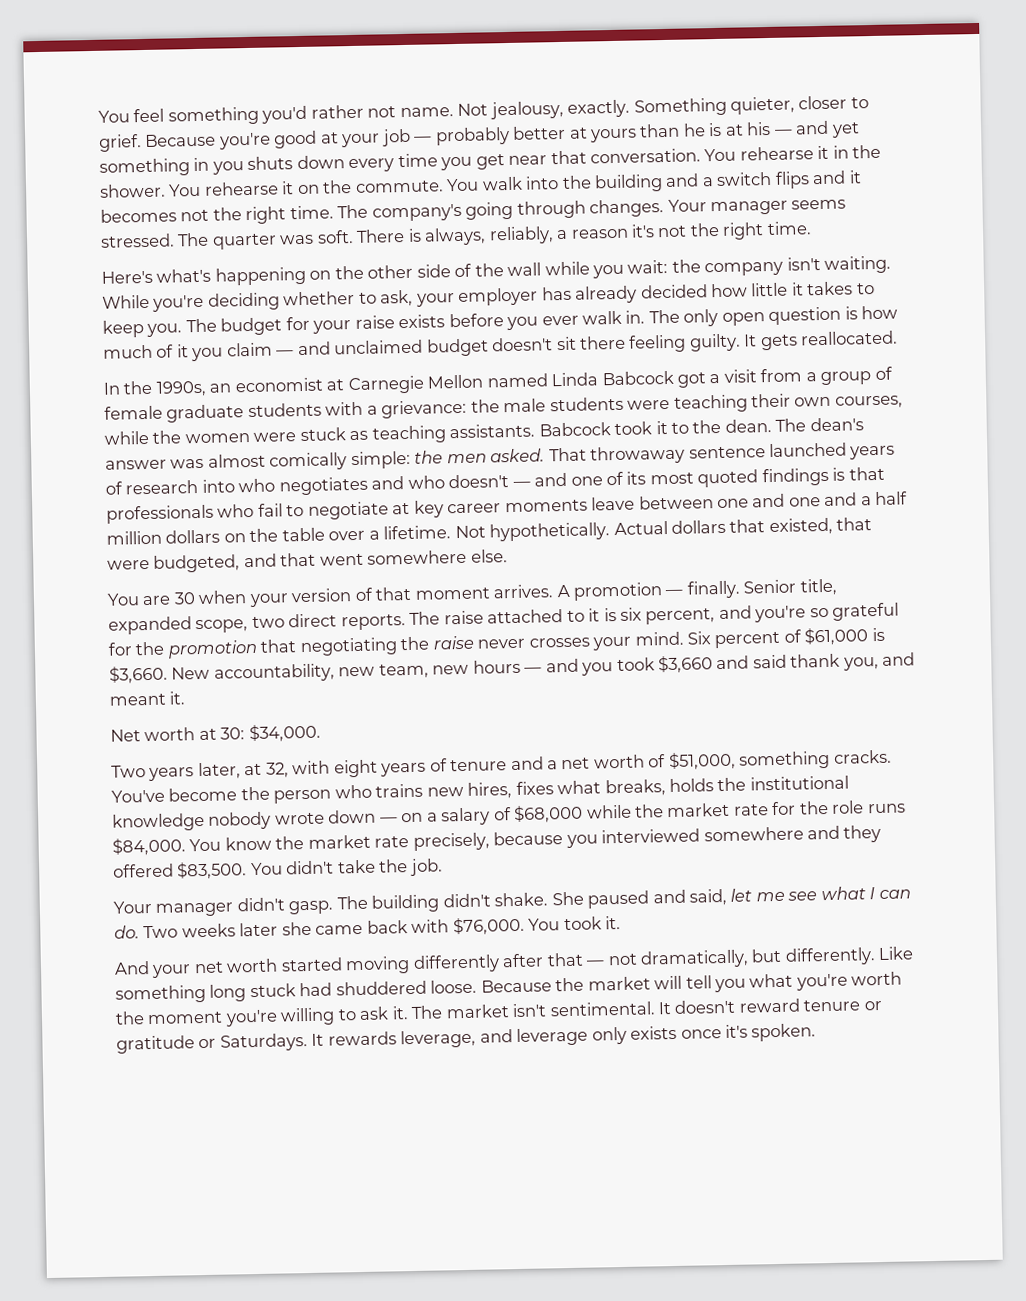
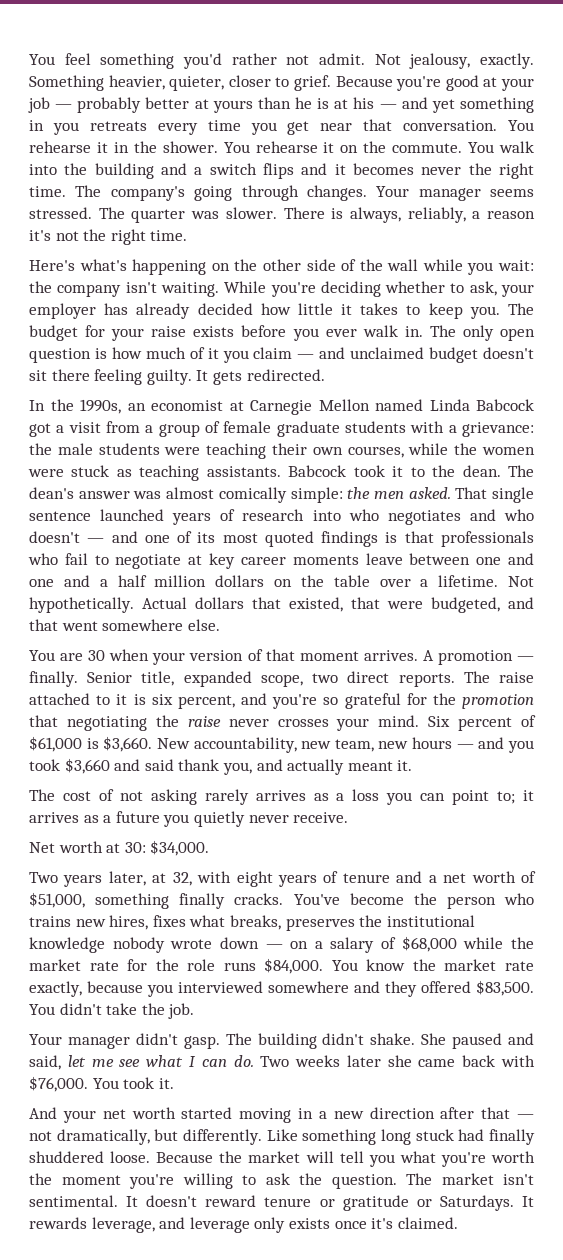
- You feel something you'd rather not name.
+ You feel something you'd rather not admit.
- Something quieter, closer to grief.
+ Something heavier, quieter, closer to grief.
- Because you're good at your job — probably better at yours than he is at his — and yet something in you shuts down every time you get near that conversation.
+ Because you're good at your job — probably better at yours than he is at his — and yet something in you retreats every time you get near that conversation.
- You walk into the building and a switch flips and it becomes not the right time.
+ You walk into the building and a switch flips and it becomes never the right time.
- The quarter was soft.
+ The quarter was slower.
- It gets reallocated.
+ It gets redirected.
- That throwaway sentence launched years of research into who negotiates and who doesn't — and one of its most quoted findings is that professionals who fail to negotiate at key career moments leave between one and one and a half million dollars on the table over a lifetime.
+ That single sentence launched years of research into who negotiates and who doesn't — and one of its most quoted findings is that professionals who fail to negotiate at key career moments leave between one and one and a half million dollars on the table over a lifetime.
- New accountability, new team, new hours — and you took $3,660 and said thank you, and meant it.
+ New accountability, new team, new hours — and you took $3,660 and said thank you, and actually meant it.
+ The cost of not asking rarely arrives as a loss you can point to; it arrives as a future you quietly never receive.
- Two years later, at 32, with eight years of tenure and a net worth of $51,000, something cracks.
+ Two years later, at 32, with eight years of tenure and a net worth of $51,000, something finally cracks.
- You've become the person who trains new hires, fixes what breaks, holds the institutional knowledge nobody wrote down — on a salary of $68,000 while the market rate for the role runs $84,000.
+ You've become the person who trains new hires, fixes what breaks, preserves the institutional knowledge nobody wrote down — on a salary of $68,000 while the market rate for the role runs $84,000.
- You know the market rate precisely, because you interviewed somewhere and they offered $83,500.
+ You know the market rate exactly, because you interviewed somewhere and they offered $83,500.
- And your net worth started moving differently after that — not dramatically, but differently.
+ And your net worth started moving in a new direction after that — not dramatically, but differently.
- Like something long stuck had shuddered loose.
+ Like something long stuck had finally shuddered loose.
- Because the market will tell you what you're worth the moment you're willing to ask it.
+ Because the market will tell you what you're worth the moment you're willing to ask the question.
- It rewards leverage, and leverage only exists once it's spoken.
+ It rewards leverage, and leverage only exists once it's claimed.

